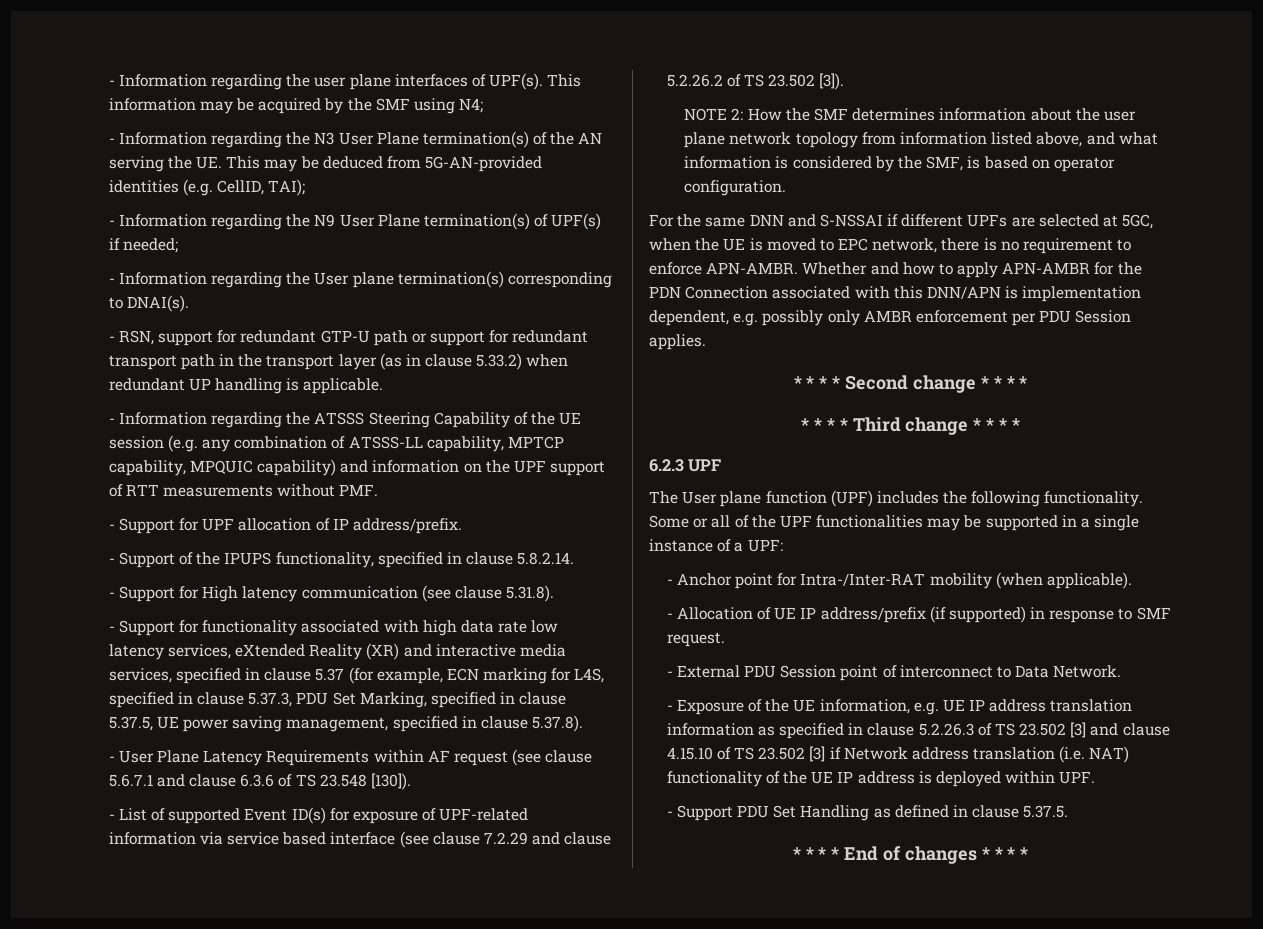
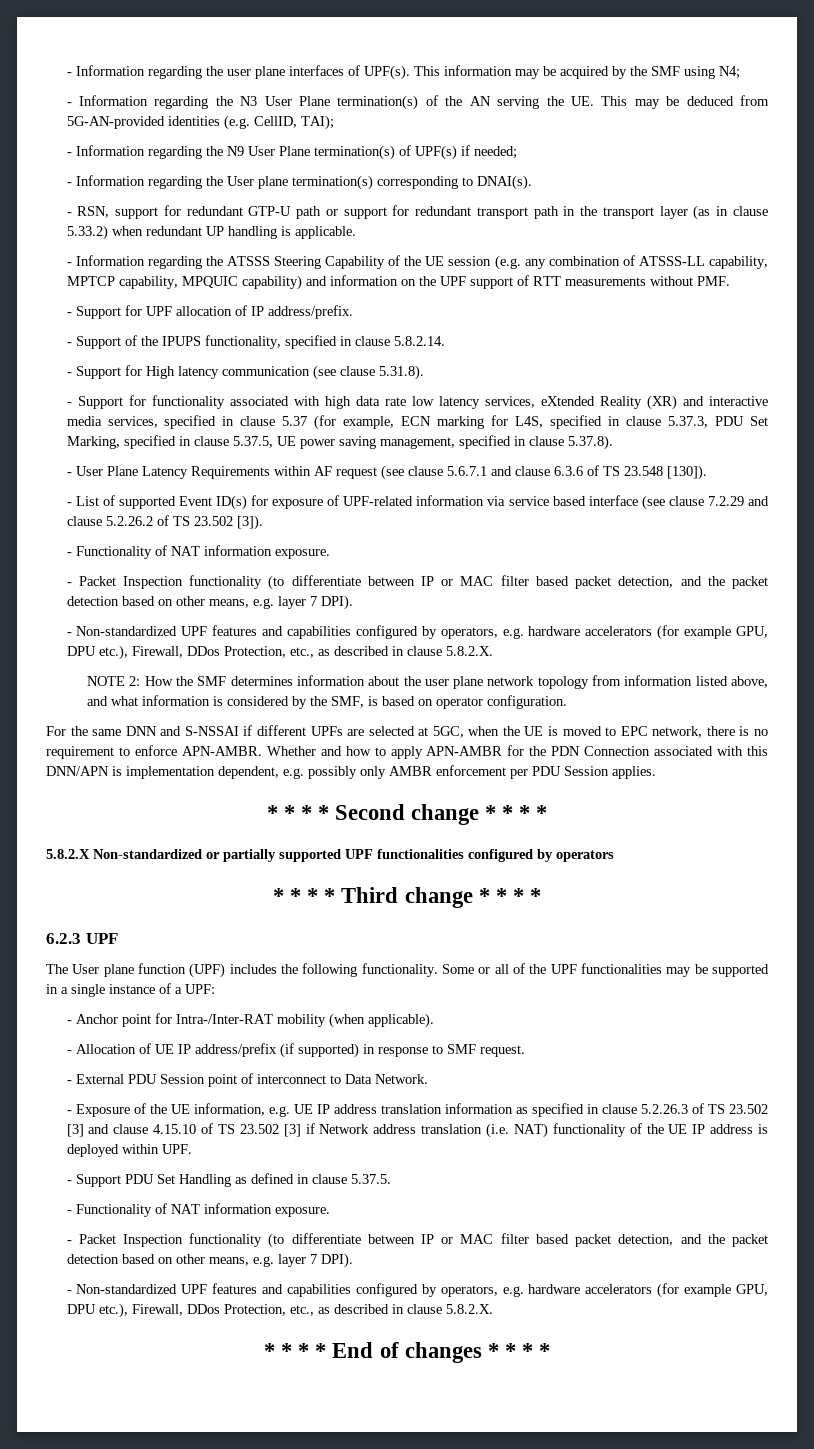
  - List of supported Event ID(s) for exposure of UPF-related information via service based interface (see clause 7.2.29 and clause 5.2.26.2 of TS 23.502 [3]).
+ - Functionality of NAT information exposure.
+ - Packet Inspection functionality (to differentiate between IP or MAC filter based packet detection, and the packet detection based on other means, e.g. layer 7 DPI).
+ - Non-standardized UPF features and capabilities configured by operators, e.g. hardware accelerators (for example GPU, DPU etc.), Firewall, DDos Protection, etc., as described in clause 5.8.2.X.
+ 5.8.2.X Non-standardized or partially supported UPF functionalities configured by operators
  - Support PDU Set Handling as defined in clause 5.37.5.
+ - Functionality of NAT information exposure.
+ - Packet Inspection functionality (to differentiate between IP or MAC filter based packet detection, and the packet detection based on other means, e.g. layer 7 DPI).
+ - Non-standardized UPF features and capabilities configured by operators, e.g. hardware accelerators (for example GPU, DPU etc.), Firewall, DDos Protection, etc., as described in clause 5.8.2.X.

